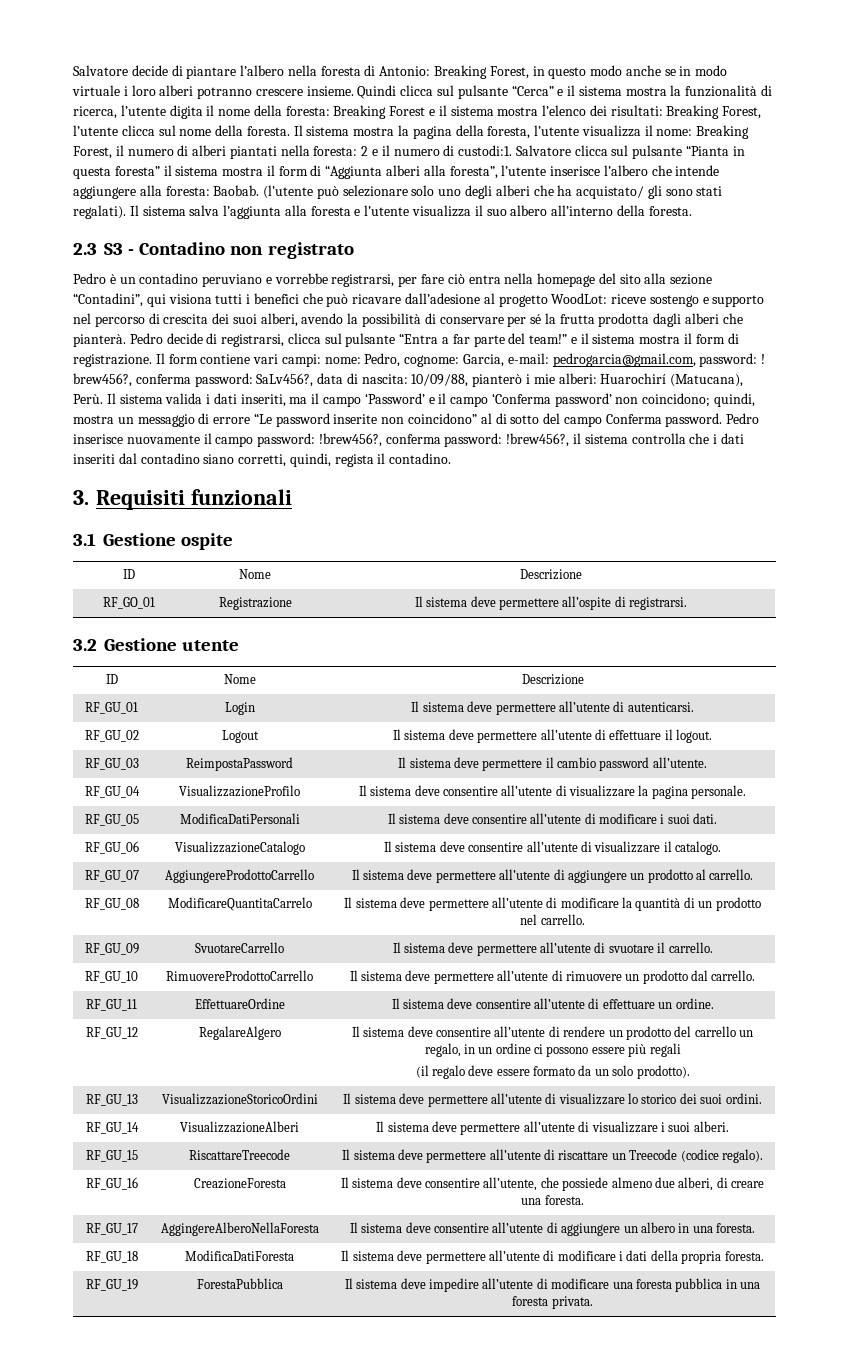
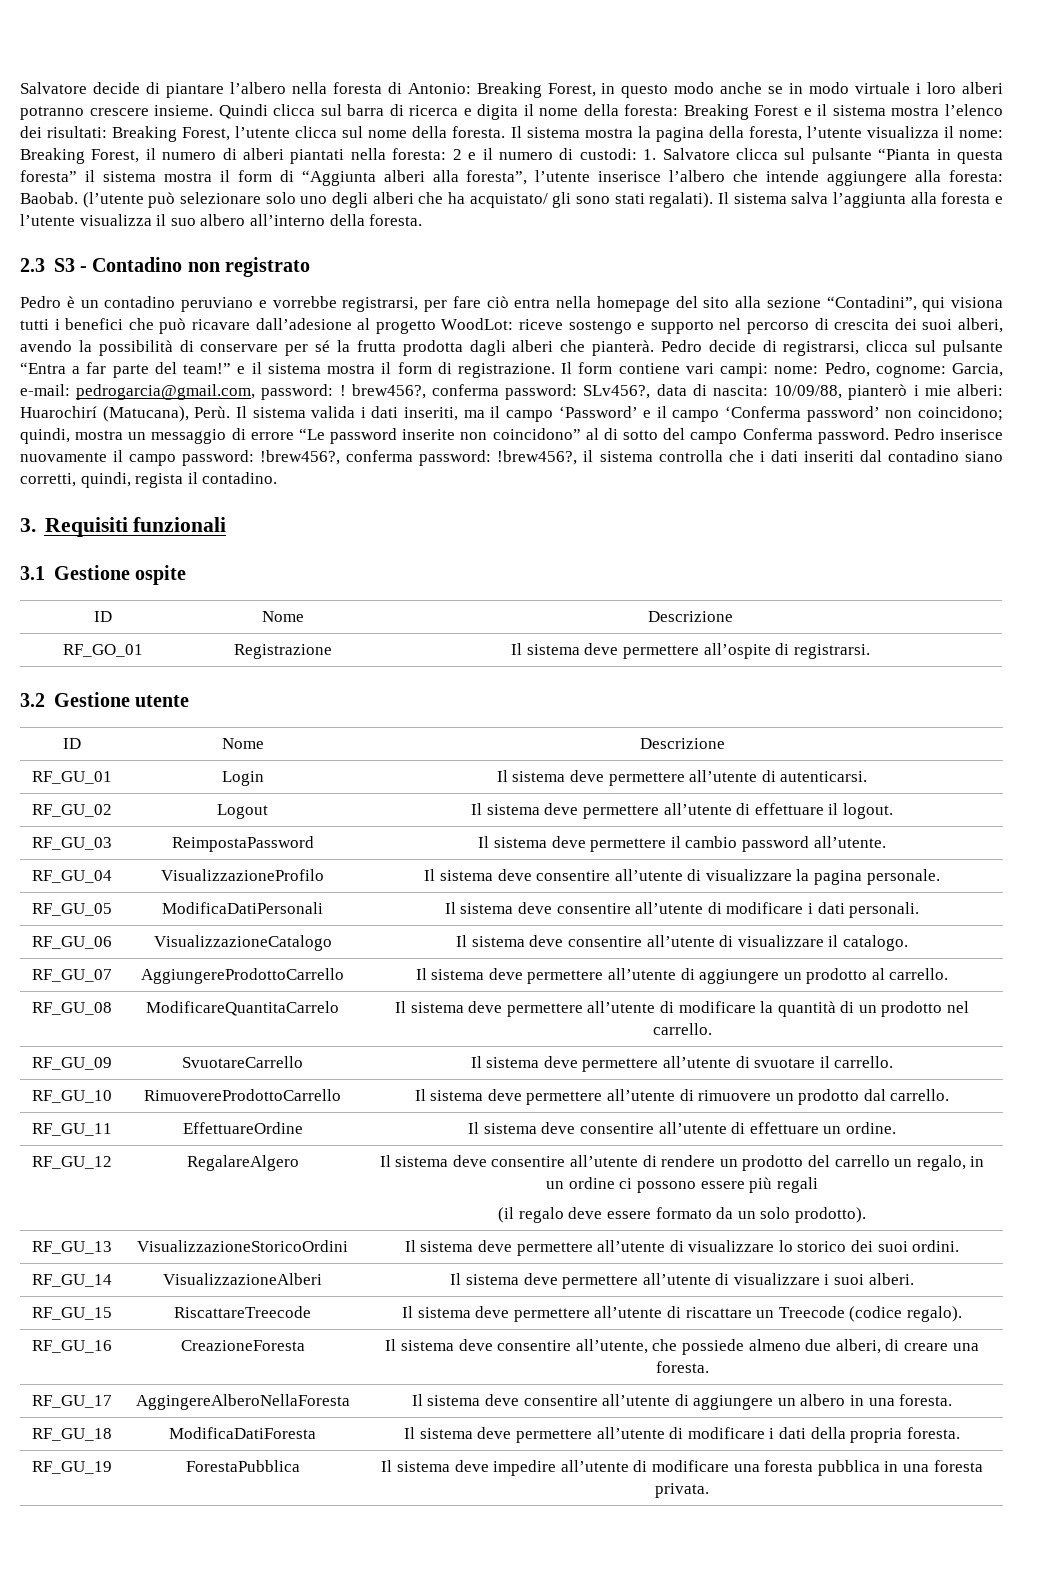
- Quindi clicca sul pulsante “Cerca” e il sistema mostra la funzionalità di ricerca, l’utente digita il nome della foresta: Breaking Forest e il sistema mostra l’elenco dei risultati: Breaking Forest, l’utente clicca sul nome della foresta.
+ Quindi clicca sul barra di ricerca e digita il nome della foresta: Breaking Forest e il sistema mostra l’elenco dei risultati: Breaking Forest, l’utente clicca sul nome della foresta.
- Il sistema mostra la pagina della foresta, l’utente visualizza il nome: Breaking Forest, il numero di alberi piantati nella foresta: 2 e il numero di custodi:1. Salvatore clicca sul pulsante “Pianta in questa foresta” il sistema mostra il form di “Aggiunta alberi alla foresta”, l’utente inserisce l’albero che intende aggiungere alla foresta: Baobab.
+ Il sistema mostra la pagina della foresta, l’utente visualizza il nome: Breaking Forest, il numero di alberi piantati nella foresta: 2 e il numero di custodi: 1. Salvatore clicca sul pulsante “Pianta in questa foresta” il sistema mostra il form di “Aggiunta alberi alla foresta”, l’utente inserisce l’albero che intende aggiungere alla foresta: Baobab.
- Il form contiene vari campi: nome: Pedro, cognome: Garcia, e-mail: pedrogarcia@gmail.com, password: ! brew456?, conferma password: SaLv456?, data di nascita: 10/09/88, pianterò i mie alberi: Huarochirí (Matucana), Perù.
+ Il form contiene vari campi: nome: Pedro, cognome: Garcia, e-mail: pedrogarcia@gmail.com, password: ! brew456?, conferma password: SLv456?, data di nascita: 10/09/88, pianterò i mie alberi: Huarochirí (Matucana), Perù.
- RF_GU_05 | ModificaDatiPersonali | Il sistema deve consentire all’utente di modificare i suoi dati.
+ RF_GU_05 | ModificaDatiPersonali | Il sistema deve consentire all’utente di modificare i dati personali.

